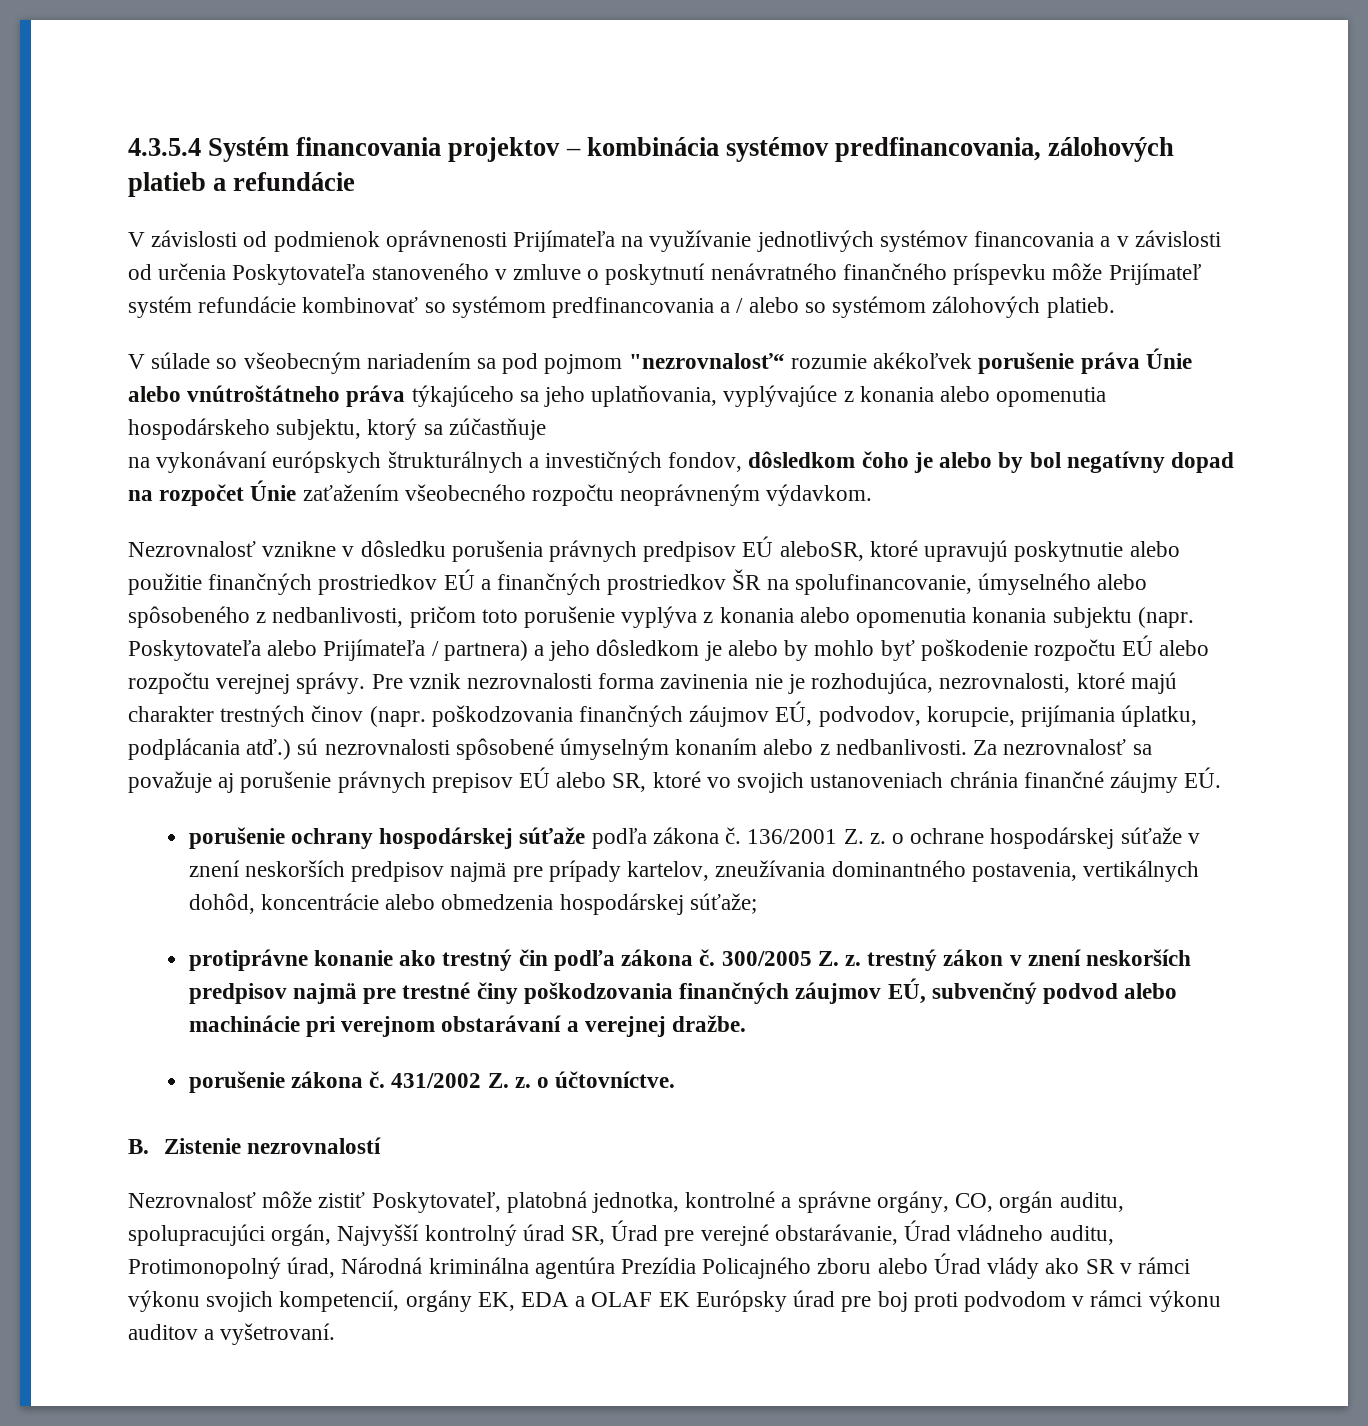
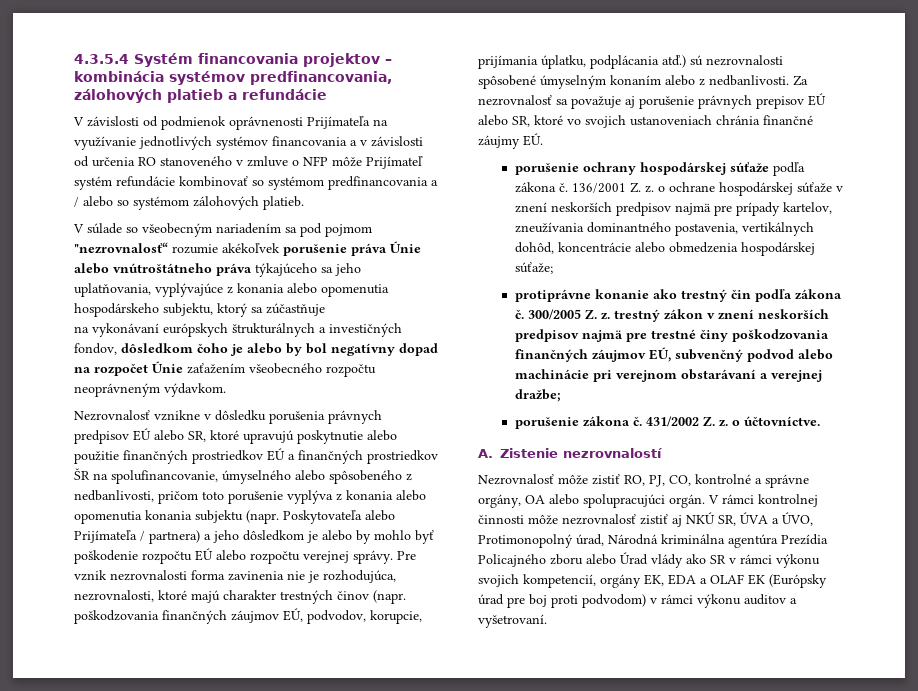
- V závislosti od podmienok oprávnenosti Prijímateľa na využívanie jednotlivých systémov financovania a v závislosti od určenia Poskytovateľa stanoveného v zmluve o poskytnutí nenávratného finančného príspevku môže Prijímateľ systém refundácie kombinovať so systémom predfinancovania a / alebo so systémom zálohových platieb.
+ V závislosti od podmienok oprávnenosti Prijímateľa na využívanie jednotlivých systémov financovania a v závislosti od určenia RO stanoveného v zmluve o NFP môže Prijímateľ systém refundácie kombinovať so systémom predfinancovania a / alebo so systémom zálohových platieb.
- Nezrovnalosť vznikne v dôsledku porušenia právnych predpisov EÚ aleboSR, ktoré upravujú poskytnutie alebo použitie finančných prostriedkov EÚ a finančných prostriedkov ŠR na spolufinancovanie, úmyselného alebo spôsobeného z nedbanlivosti, pričom toto porušenie vyplýva z konania alebo opomenutia konania subjektu (napr.
+ Nezrovnalosť vznikne v dôsledku porušenia právnych predpisov EÚ alebo SR, ktoré upravujú poskytnutie alebo použitie finančných prostriedkov EÚ a finančných prostriedkov ŠR na spolufinancovanie, úmyselného alebo spôsobeného z nedbanlivosti, pričom toto porušenie vyplýva z konania alebo opomenutia konania subjektu (napr.
- 300/2005 Z. z. trestný zákon v znení neskorších predpisov najmä pre trestné činy poškodzovania finančných záujmov EÚ, subvenčný podvod alebo machinácie pri verejnom obstarávaní a verejnej dražbe.
+ 300/2005 Z. z. trestný zákon v znení neskorších predpisov najmä pre trestné činy poškodzovania finančných záujmov EÚ, subvenčný podvod alebo machinácie pri verejnom obstarávaní a verejnej dražbe;
- B. Zistenie nezrovnalostí
+ A. Zistenie nezrovnalostí
- Nezrovnalosť môže zistiť Poskytovateľ, platobná jednotka, kontrolné a správne orgány, CO, orgán auditu, spolupracujúci orgán, Najvyšší kontrolný úrad SR, Úrad pre verejné obstarávanie, Úrad vládneho auditu, Protimonopolný úrad, Národná kriminálna agentúra Prezídia Policajného zboru alebo Úrad vlády ako SR v rámci výkonu svojich kompetencií, orgány EK, EDA a OLAF EK Európsky úrad pre boj proti podvodom v rámci výkonu auditov a vyšetrovaní.
+ Nezrovnalosť môže zistiť RO, PJ, CO, kontrolné a správne orgány, OA alebo spolupracujúci orgán. V rámci kontrolnej činnosti môže nezrovnalosť zistiť aj NKÚ SR, ÚVA a ÚVO, Protimonopolný úrad, Národná kriminálna agentúra Prezídia Policajného zboru alebo Úrad vlády ako SR v rámci výkonu svojich kompetencií, orgány EK, EDA a OLAF EK (Európsky úrad pre boj proti podvodom) v rámci výkonu auditov a vyšetrovaní.

